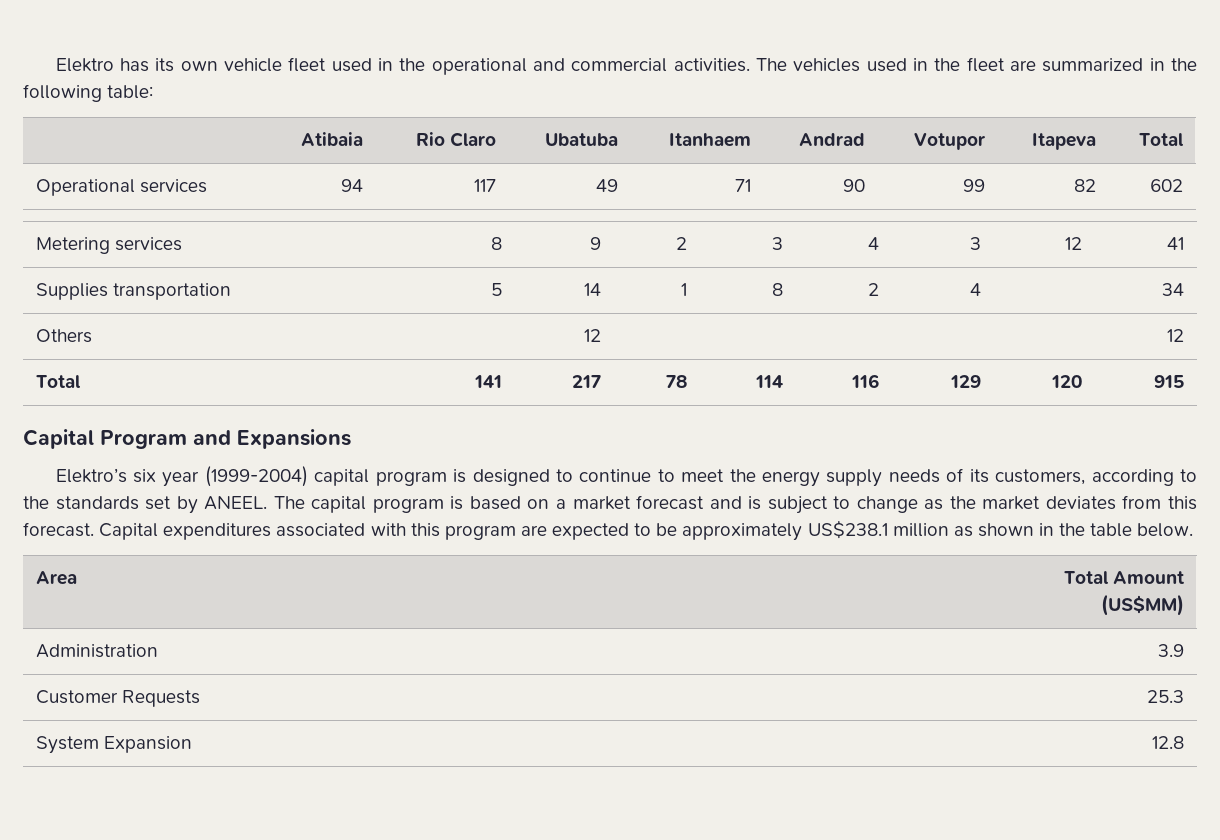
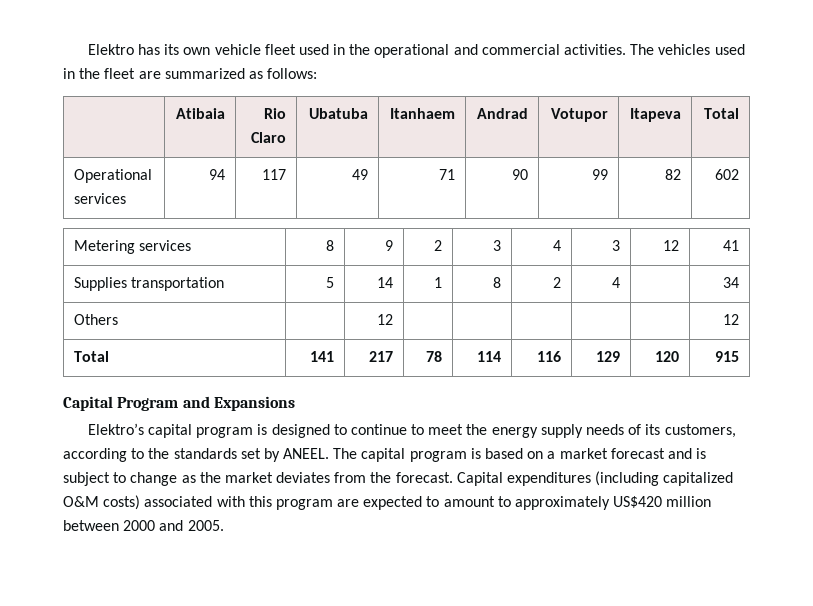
- The vehicles used in the fleet are summarized in the following table:
+ The vehicles used in the fleet are summarized as follows:
- Elektro’s six year (1999-2004) capital program is designed to continue to meet the energy supply needs of its customers, according to the standards set by ANEEL.
+ Elektro’s capital program is designed to continue to meet the energy supply needs of its customers, according to the standards set by ANEEL.
- The capital program is based on a market forecast and is subject to change as the market deviates from this forecast.
+ The capital program is based on a market forecast and is subject to change as the market deviates from the forecast.
- Capital expenditures associated with this program are expected to be approximately US$238.1 million as shown in the table below.
- Area | Total Amount
- (US$MM)
- Administration | 3.9
- Customer Requests | 25.3
- System Expansion | 12.8
+ Capital expenditures (including capitalized O&M costs) associated with this program are expected to amount to approximately US$420 million between 2000 and 2005.

